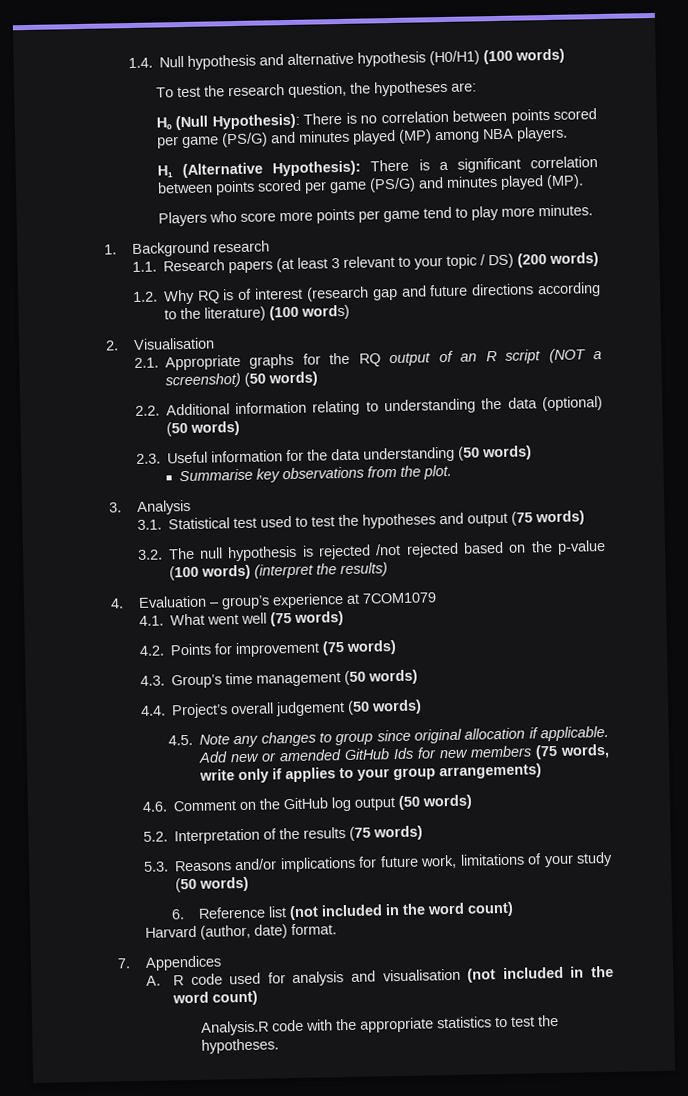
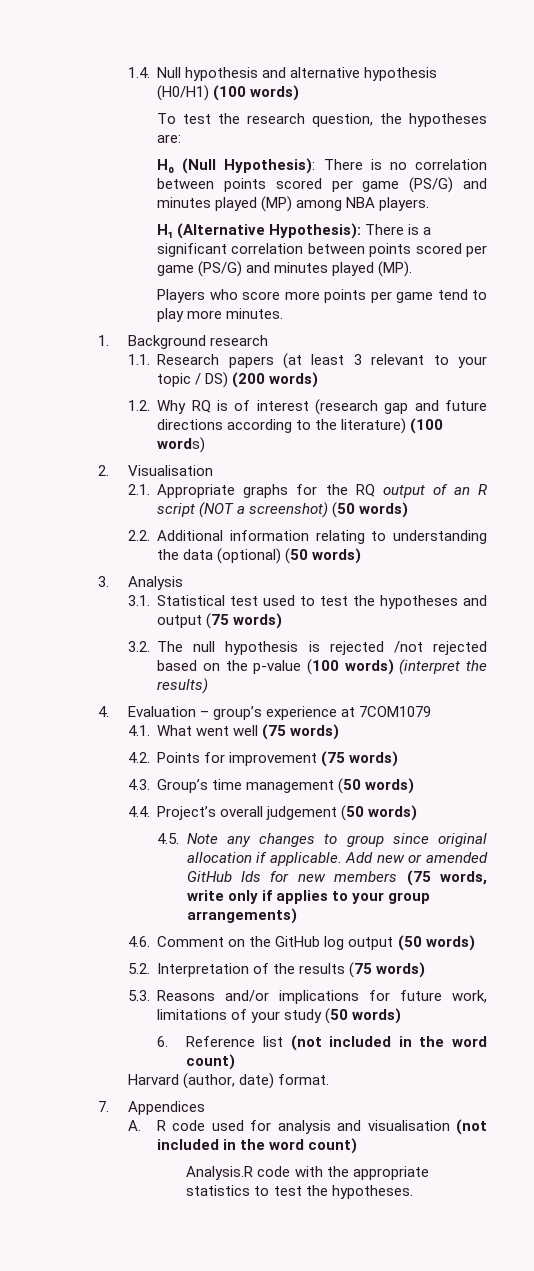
- 2.3. Useful information for the data understanding (50 words)
- Summarise key observations from the plot.

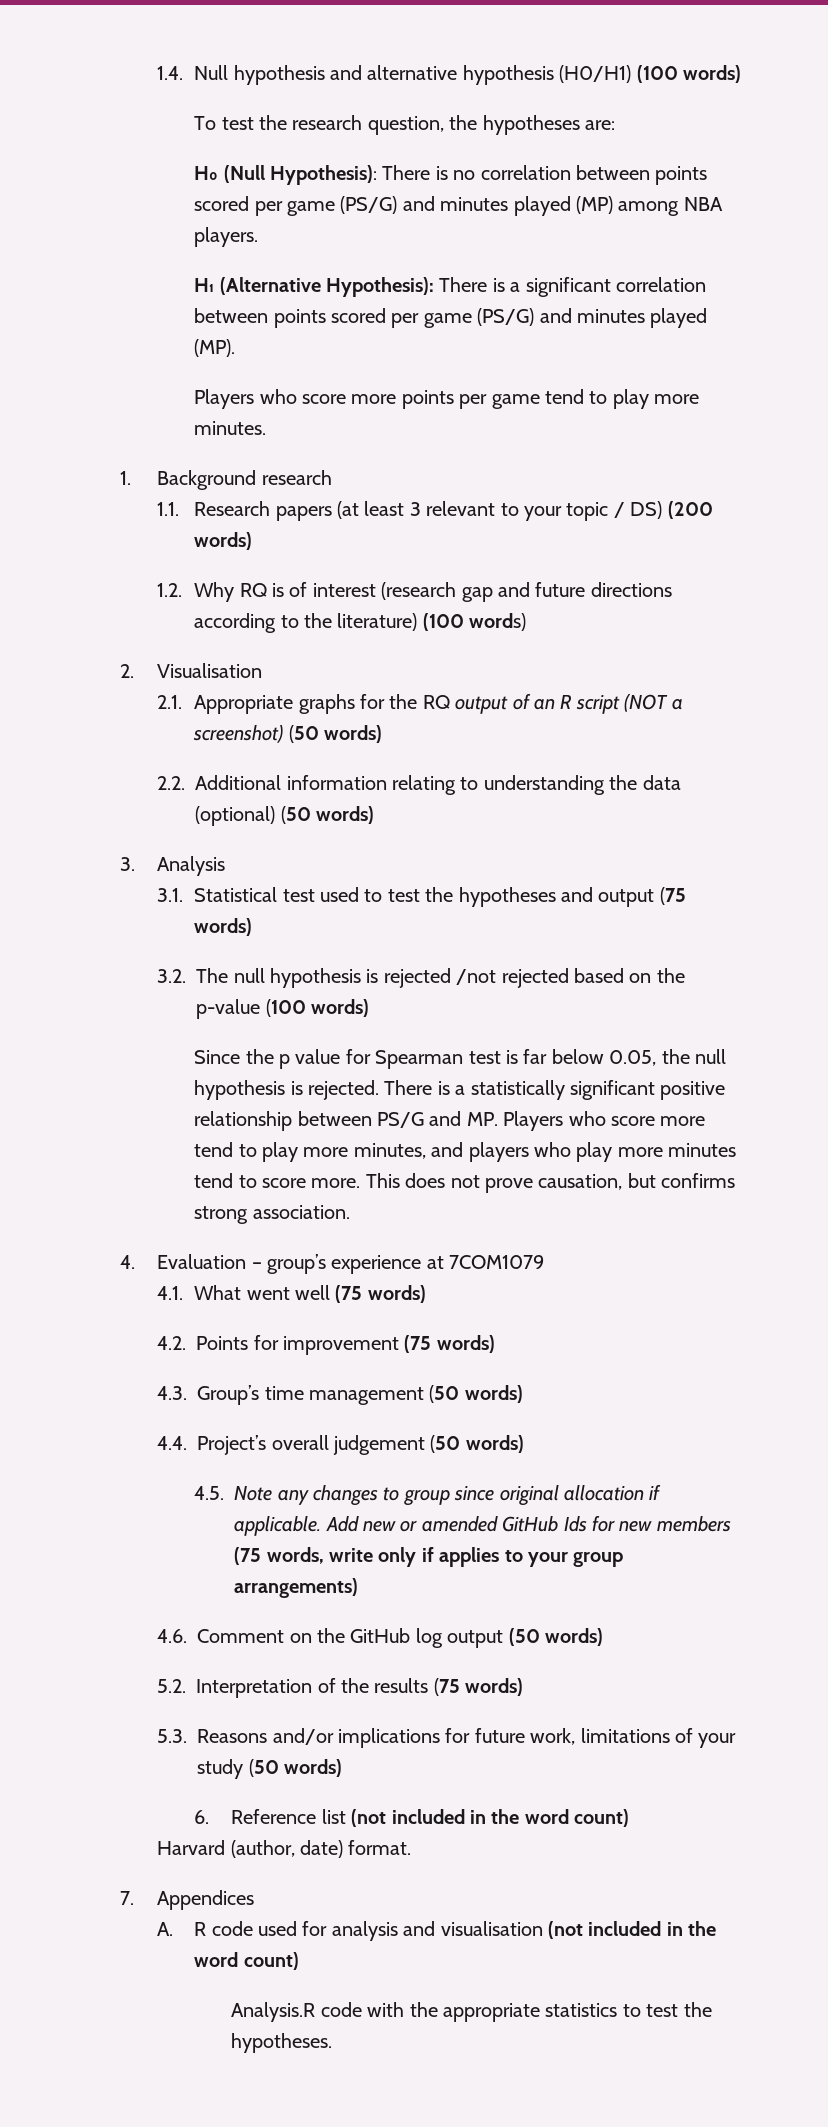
- 3.2. The null hypothesis is rejected /not rejected based on the p-value (100 words) (interpret the results)
+ 3.2. The null hypothesis is rejected /not rejected based on the p-value (100 words)
+ Since the p value for Spearman test is far below 0.05, the null hypothesis is rejected. There is a statistically significant positive relationship between PS/G and MP. Players who score more tend to play more minutes, and players who play more minutes tend to score more. This does not prove causation, but confirms strong association.

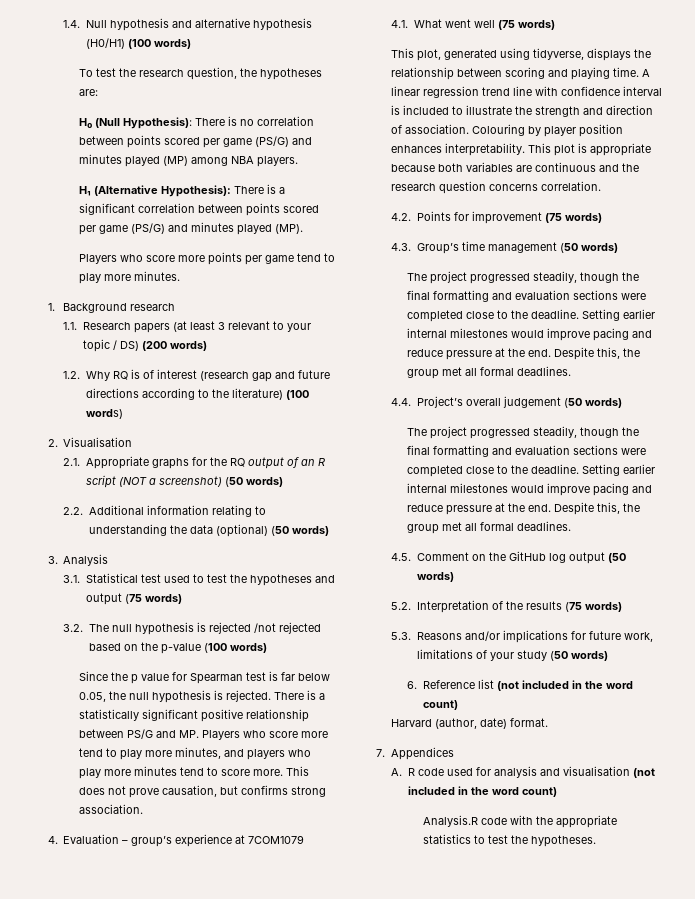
+ This plot, generated using tidyverse, displays the relationship between scoring and playing time. A linear regression trend line with confidence interval is included to illustrate the strength and direction of association. Colouring by player position enhances interpretability. This plot is appropriate because both variables are continuous and the research question concerns correlation.
  4.3. Group’s time management (50 words)
+ The project progressed steadily, though the final formatting and evaluation sections were completed close to the deadline. Setting earlier internal milestones would improve pacing and reduce pressure at the end. Despite this, the group met all formal deadlines.
  4.4. Project’s overall judgement (50 words)
- 4.5. Note any changes to group since original allocation if applicable. Add new or amended GitHub Ids for new members (75 words, write only if applies to your group arrangements)
- 4.6. Comment on the GitHub log output (50 words)
+ The project progressed steadily, though the final formatting and evaluation sections were completed close to the deadline. Setting earlier internal milestones would improve pacing and reduce pressure at the end. Despite this, the group met all formal deadlines.
+ 4.5. Comment on the GitHub log output (50 words)

